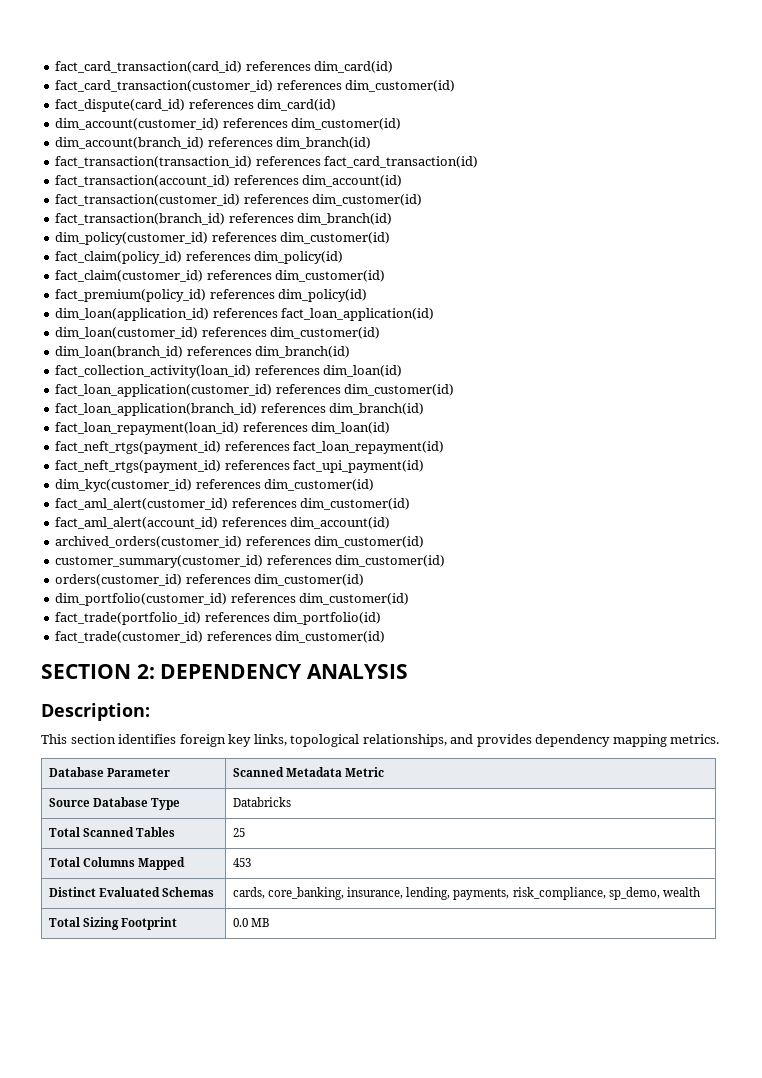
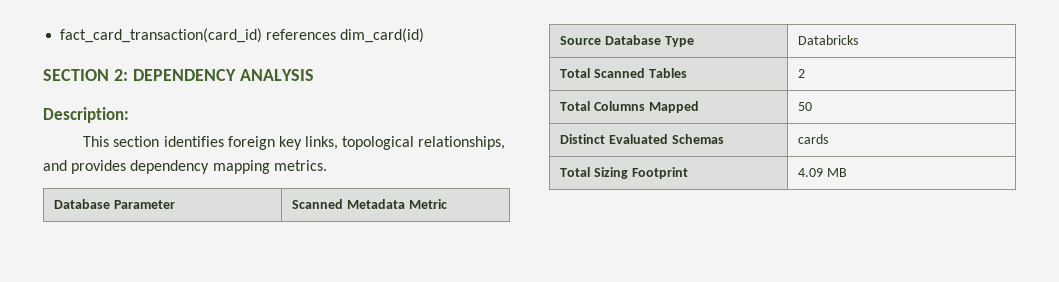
- fact_card_transaction(customer_id) references dim_customer(id)
- fact_dispute(card_id) references dim_card(id)
- dim_account(customer_id) references dim_customer(id)
- dim_account(branch_id) references dim_branch(id)
- fact_transaction(transaction_id) references fact_card_transaction(id)
- fact_transaction(account_id) references dim_account(id)
- fact_transaction(customer_id) references dim_customer(id)
- fact_transaction(branch_id) references dim_branch(id)
- dim_policy(customer_id) references dim_customer(id)
- fact_claim(policy_id) references dim_policy(id)
- fact_claim(customer_id) references dim_customer(id)
- fact_premium(policy_id) references dim_policy(id)
- dim_loan(application_id) references fact_loan_application(id)
- dim_loan(customer_id) references dim_customer(id)
- dim_loan(branch_id) references dim_branch(id)
- fact_collection_activity(loan_id) references dim_loan(id)
- fact_loan_application(customer_id) references dim_customer(id)
- fact_loan_application(branch_id) references dim_branch(id)
- fact_loan_repayment(loan_id) references dim_loan(id)
- fact_neft_rtgs(payment_id) references fact_loan_repayment(id)
- fact_neft_rtgs(payment_id) references fact_upi_payment(id)
- dim_kyc(customer_id) references dim_customer(id)
- fact_aml_alert(customer_id) references dim_customer(id)
- fact_aml_alert(account_id) references dim_account(id)
- archived_orders(customer_id) references dim_customer(id)
- customer_summary(customer_id) references dim_customer(id)
- orders(customer_id) references dim_customer(id)
- dim_portfolio(customer_id) references dim_customer(id)
- fact_trade(portfolio_id) references dim_portfolio(id)
- fact_trade(customer_id) references dim_customer(id)
- Total Scanned Tables | 25
+ Total Scanned Tables | 2
- Total Columns Mapped | 453
+ Total Columns Mapped | 50
- Distinct Evaluated Schemas | cards, core_banking, insurance, lending, payments, risk_compliance, sp_demo, wealth
+ Distinct Evaluated Schemas | cards
- Total Sizing Footprint | 0.0 MB
+ Total Sizing Footprint | 4.09 MB

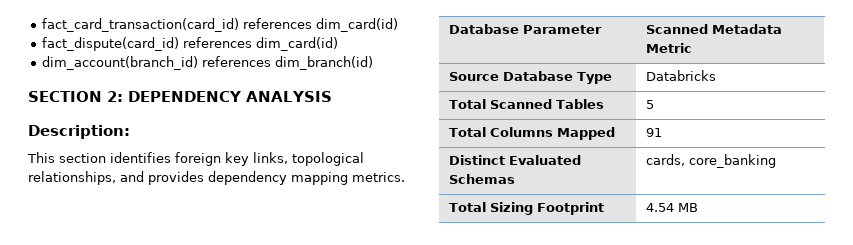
+ fact_dispute(card_id) references dim_card(id)
+ dim_account(branch_id) references dim_branch(id)
- Total Scanned Tables | 2
+ Total Scanned Tables | 5
- Total Columns Mapped | 50
+ Total Columns Mapped | 91
- Distinct Evaluated Schemas | cards
+ Distinct Evaluated Schemas | cards, core_banking
- Total Sizing Footprint | 4.09 MB
+ Total Sizing Footprint | 4.54 MB

